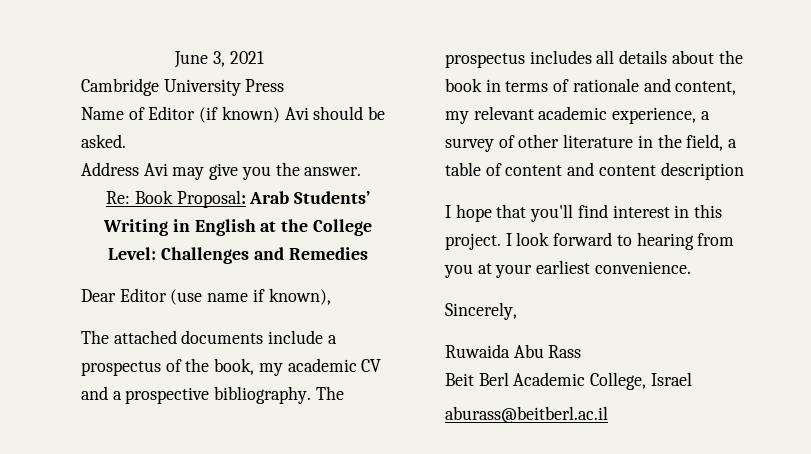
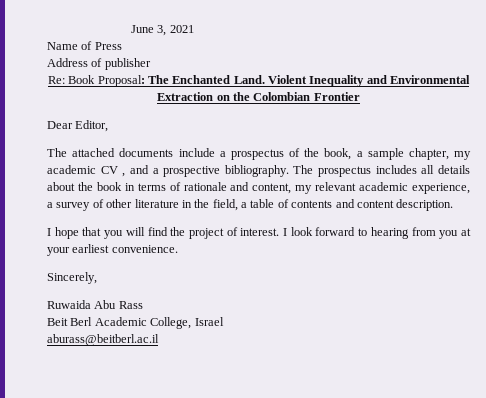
- Cambridge University Press
+ Name of Press
- Name of Editor (if known) Avi should be asked.
- Address Avi may give you the answer.
- Re: Book Proposal: Arab Students’ Writing in English at the College Level: Challenges and Remedies
- Dear Editor (use name if known),
+ Address of publisher
+ Re: Book Proposal: The Enchanted Land. Violent Inequality and Environmental Extraction on the Colombian Frontier
+ Dear Editor,
- The attached documents include a prospectus of the book, my academic CV and a prospective bibliography.
+ The attached documents include a prospectus of the book, a sample chapter, my academic CV , and a prospective bibliography.
- The prospectus includes all details about the book in terms of rationale and content, my relevant academic experience, a survey of other literature in the field, a table of content and content description
+ The prospectus includes all details about the book in terms of rationale and content, my relevant academic experience, a survey of other literature in the field, a table of contents and content description.
- I hope that you'll find interest in this project.
+ I hope that you will find the project of interest.

